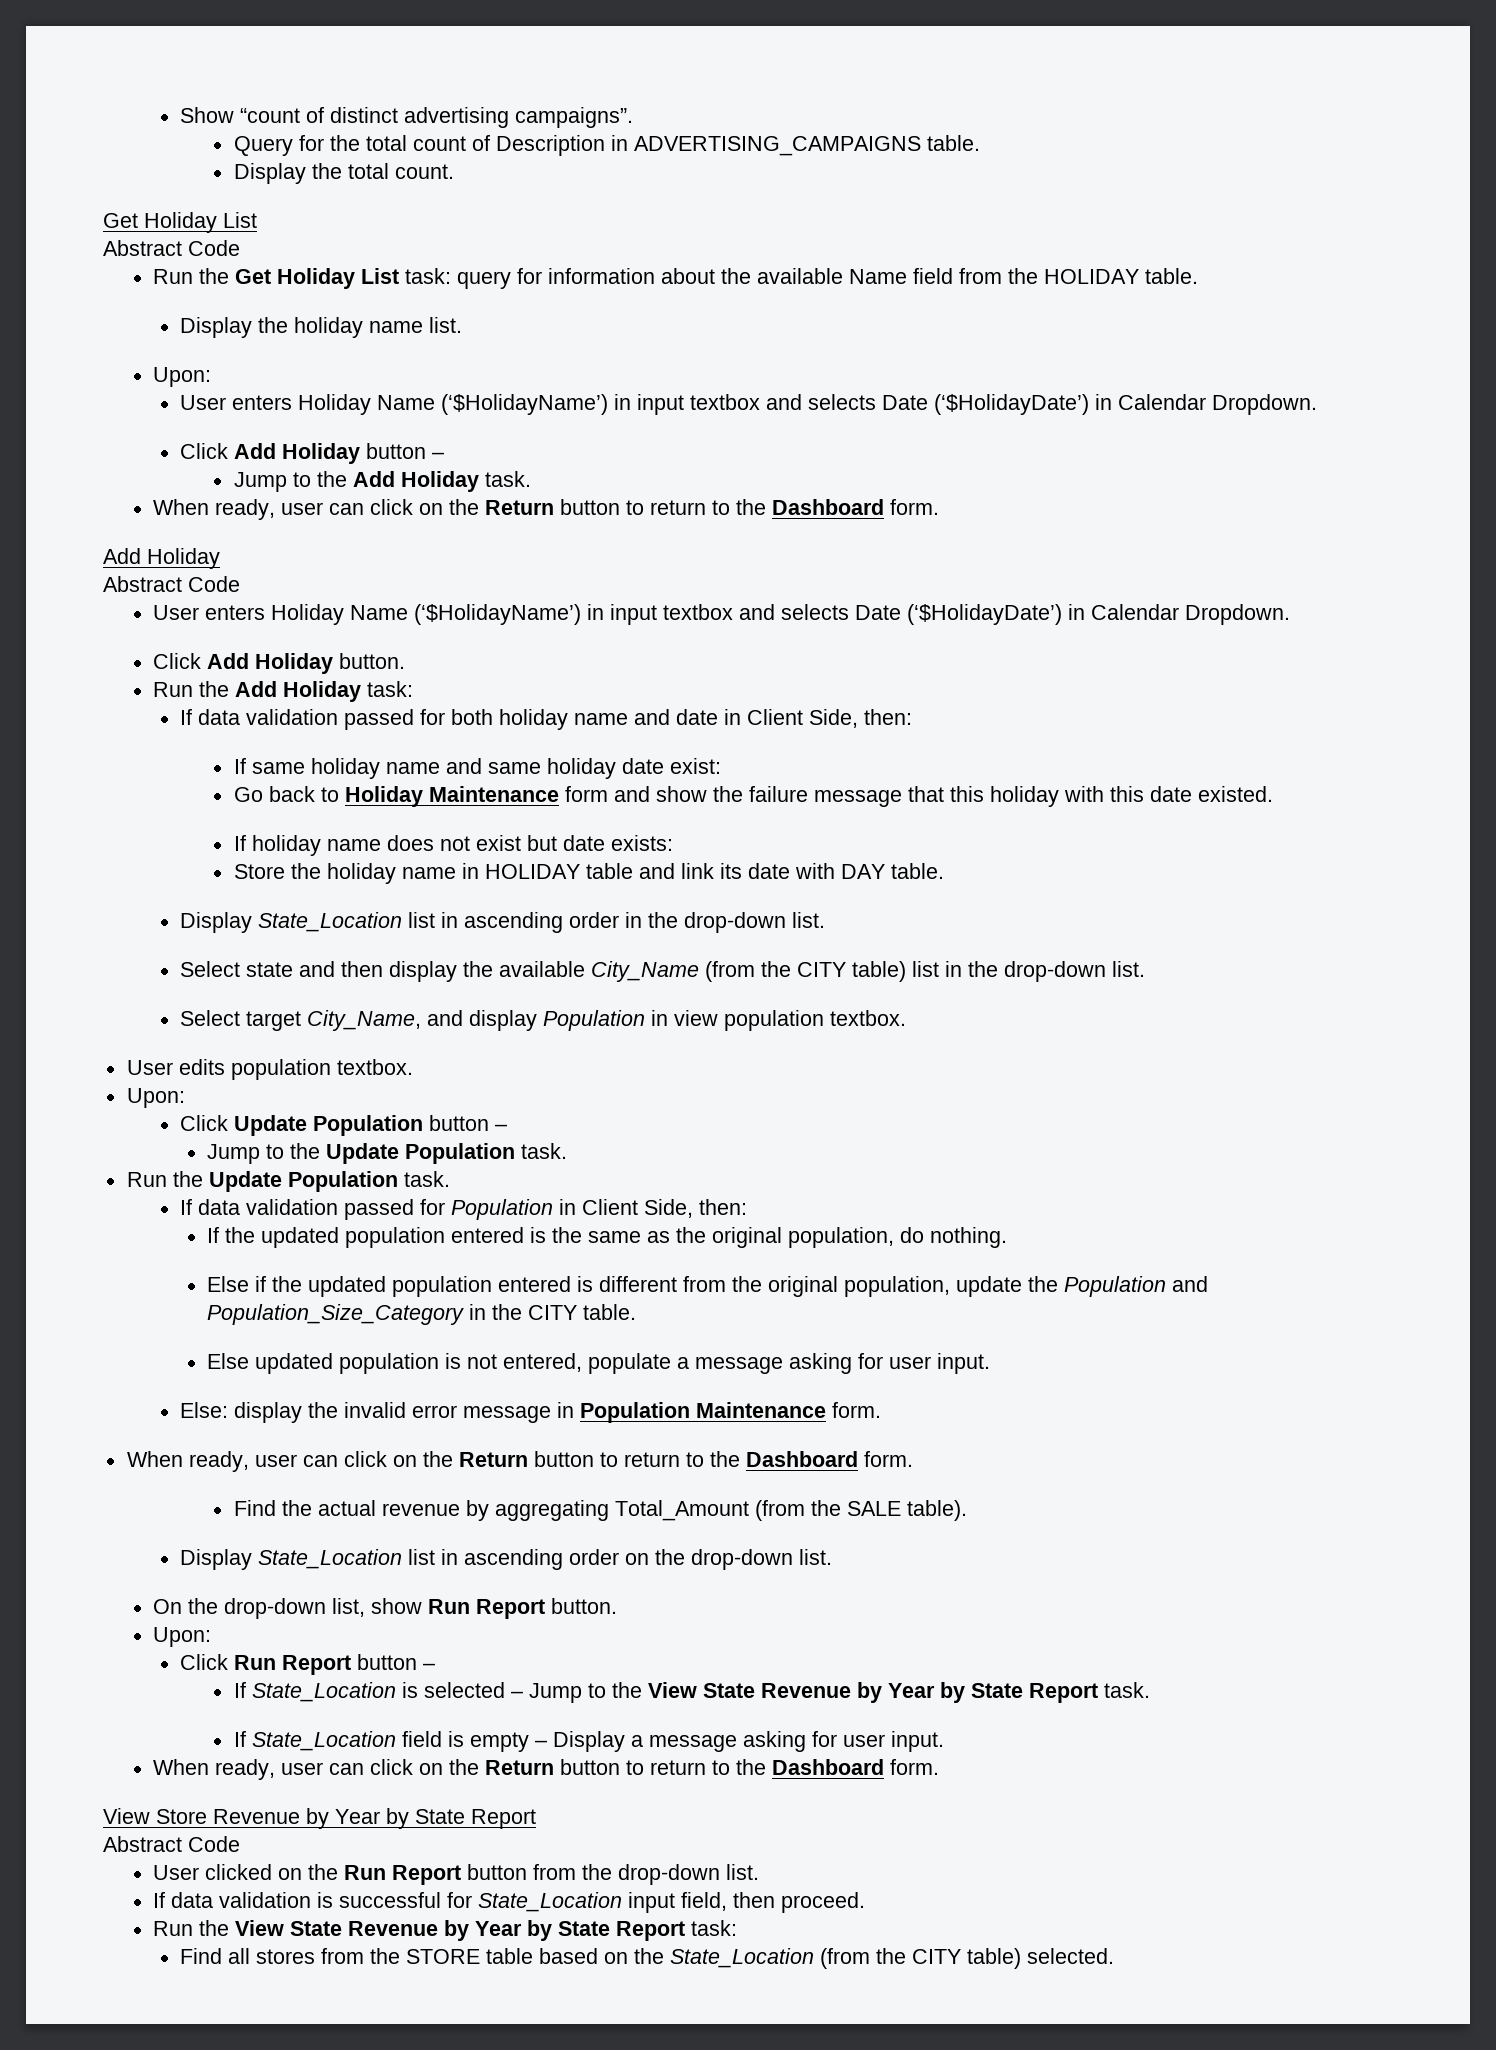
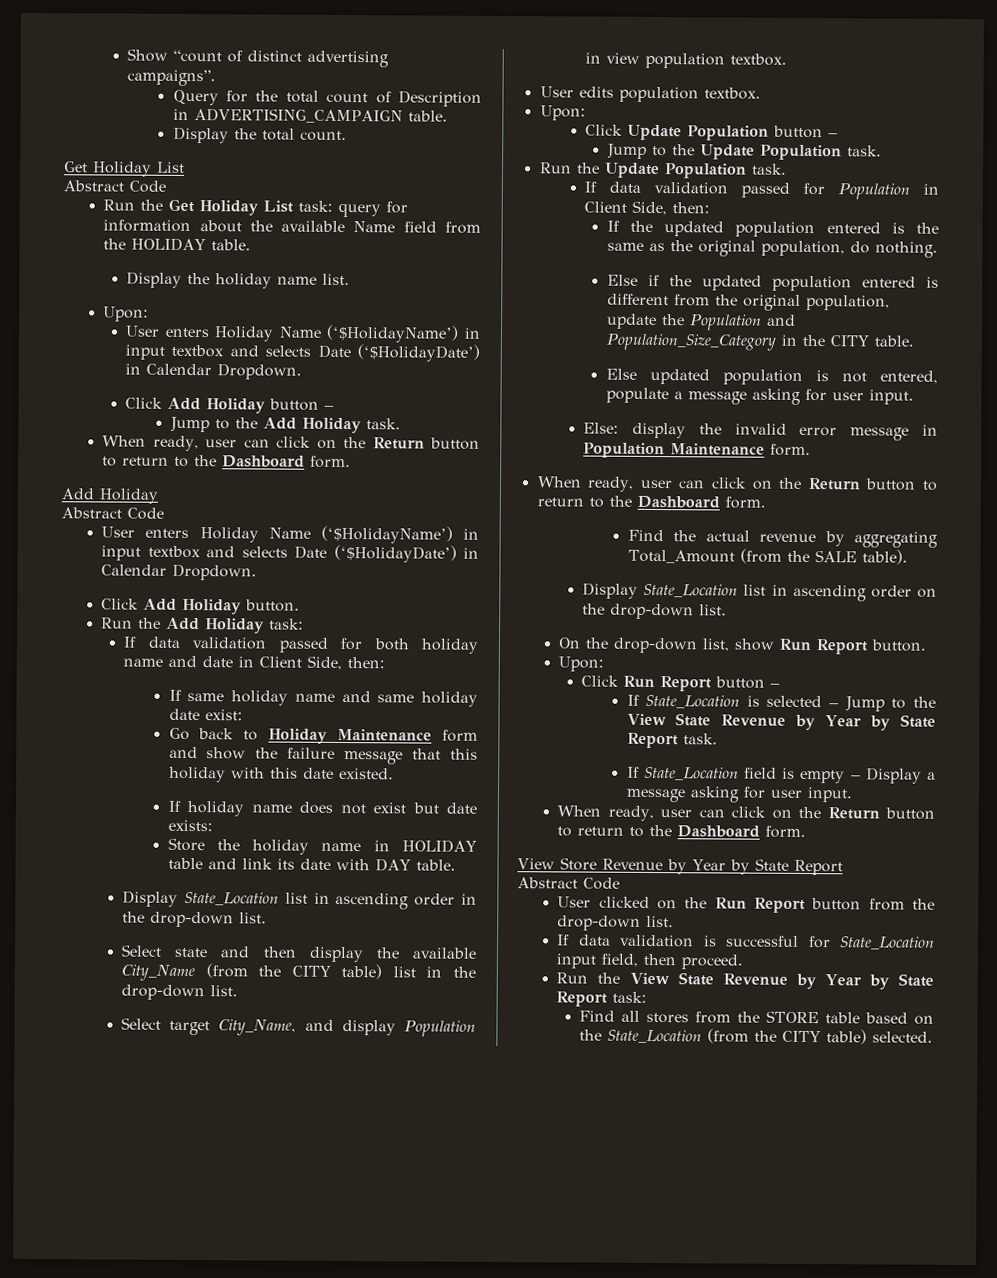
- Query for the total count of Description in ADVERTISING_CAMPAIGNS table.
+ Query for the total count of Description in ADVERTISING_CAMPAIGN table.

